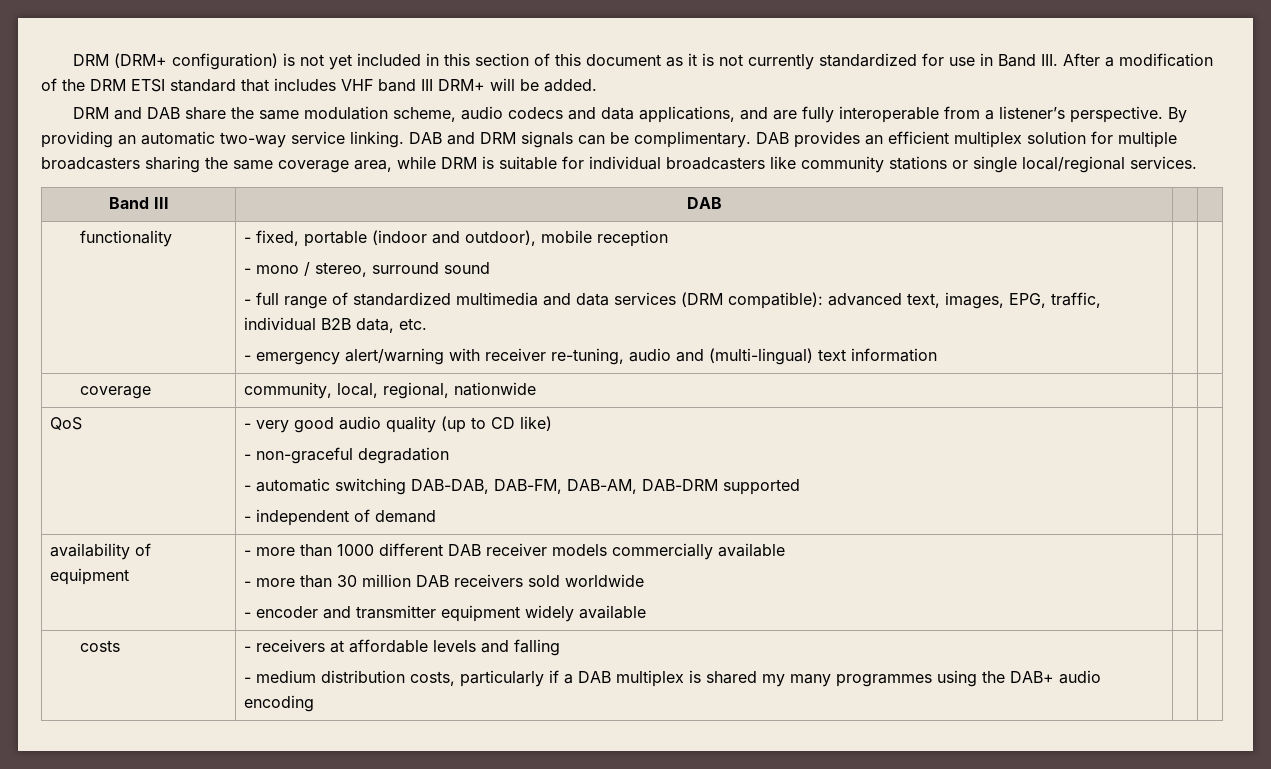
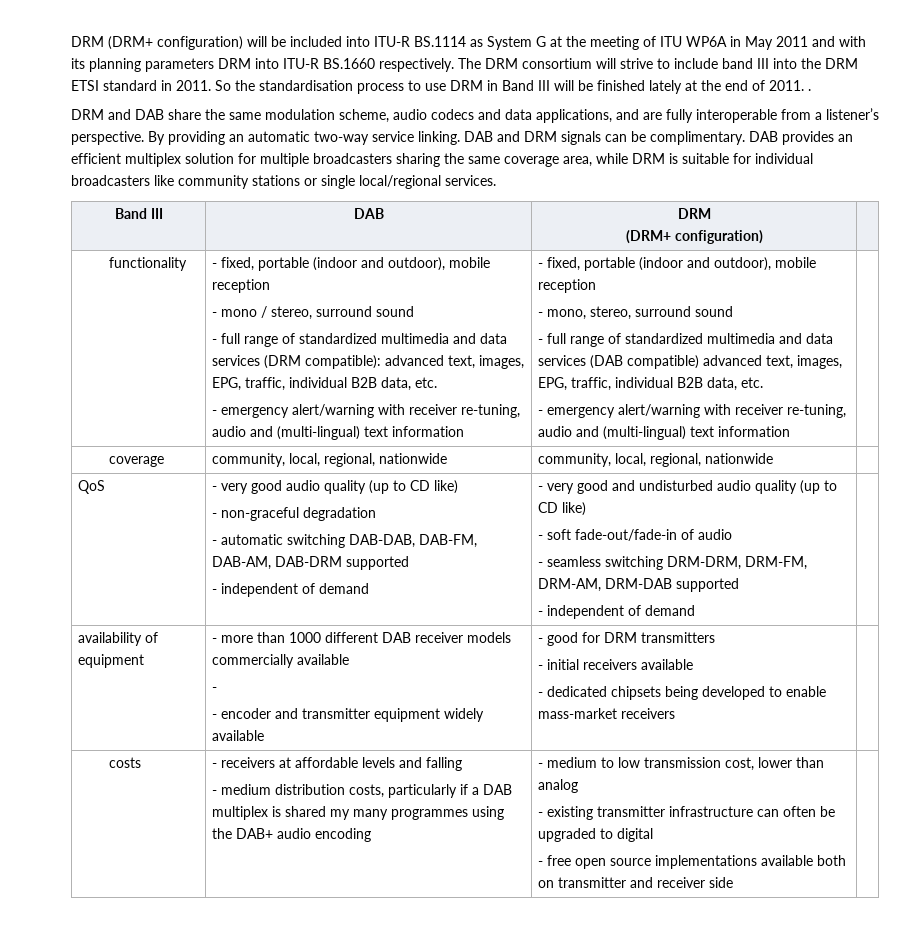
- DRM (DRM+ configuration) is not yet included in this section of this document as it is not currently standardized for use in Band III. After a modification of the DRM ETSI standard that includes VHF band III DRM+ will be added.
+ DRM (DRM+ configuration) will be included into ITU-R BS.1114 as System G at the meeting of ITU WP6A in May 2011 and with its planning parameters DRM into ITU-R BS.1660 respectively. The DRM consortium will strive to include band III into the DRM ETSI standard in 2011. So the standardisation process to use DRM in Band III will be finished lately at the end of 2011. .
- Band III | DAB | |
+ Band III | DAB | DRM
+ (DRM+ configuration) |
+ - emergency alert/warning with receiver re-tuning, audio and (multi-lingual) text information | - fixed, portable (indoor and outdoor), mobile reception
+ - mono, stereo, surround sound
+ - full range of standardized multimedia and data services (DAB compatible) advanced text, images, EPG, traffic, individual B2B data, etc.
- coverage | community, local, regional, nationwide | |
+ coverage | community, local, regional, nationwide | community, local, regional, nationwide |
+ - very good and undisturbed audio quality (up to CD like)
+ - soft fade-out/fade-in of audio
+ - seamless switching DRM-DRM, DRM-FM, DRM-AM, DRM-DAB supported
+ - independent of demand
  availability of equipment | - more than 1000 different DAB receiver models commercially available
- - more than 30 million DAB receivers sold worldwide
- - encoder and transmitter equipment widely available | |
+ -
+ - encoder and transmitter equipment widely available | - good for DRM transmitters
+ - initial receivers available
+ - dedicated chipsets being developed to enable mass-market receivers |
+ - medium to low transmission cost, lower than analog
+ - existing transmitter infrastructure can often be upgraded to digital
+ - free open source implementations available both on transmitter and receiver side

